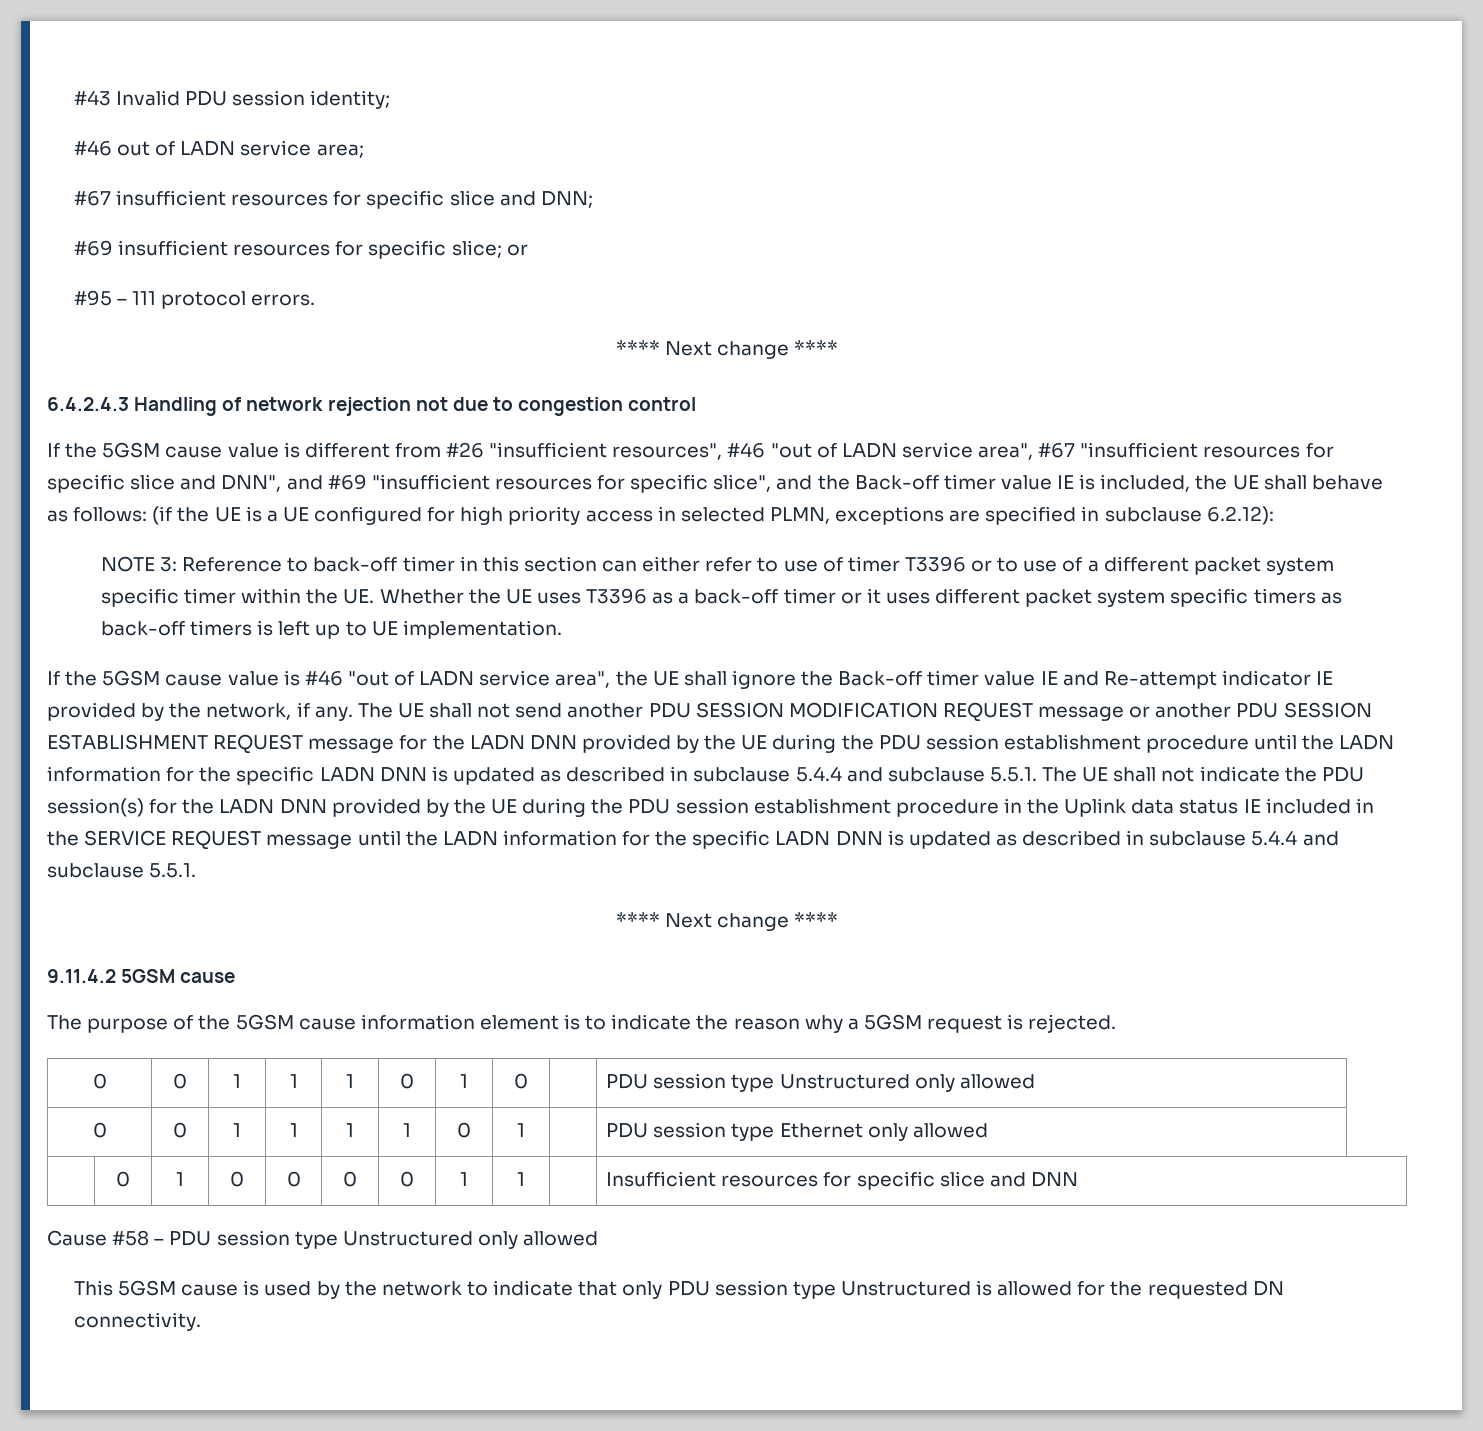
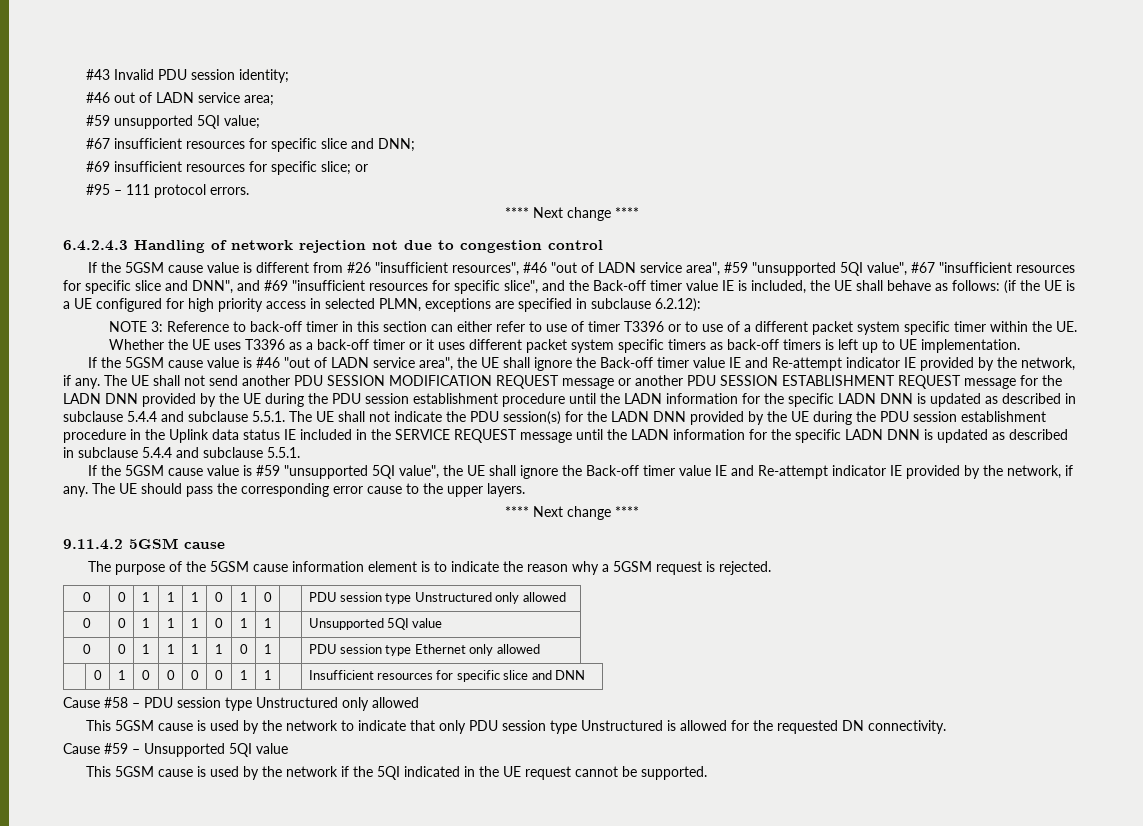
+ #59 unsupported 5QI value;
- If the 5GSM cause value is different from #26 "insufficient resources", #46 "out of LADN service area", #67 "insufficient resources for specific slice and DNN", and #69 "insufficient resources for specific slice", and the Back-off timer value IE is included, the UE shall behave as follows:
+ If the 5GSM cause value is different from #26 "insufficient resources", #46 "out of LADN service area", #59 "unsupported 5QI value", #67 "insufficient resources for specific slice and DNN", and #69 "insufficient resources for specific slice", and the Back-off timer value IE is included, the UE shall behave as follows:
+ If the 5GSM cause value is #59 "unsupported 5QI value", the UE shall ignore the Back-off timer value IE and Re-attempt indicator IE provided by the network, if any. The UE should pass the corresponding error cause to the upper layers.
+ 0 | 0 | 1 | 1 | 1 | 0 | 1 | 1 | | Unsupported 5QI value
+ Cause #59 – Unsupported 5QI value
+ This 5GSM cause is used by the network if the 5QI indicated in the UE request cannot be supported.

